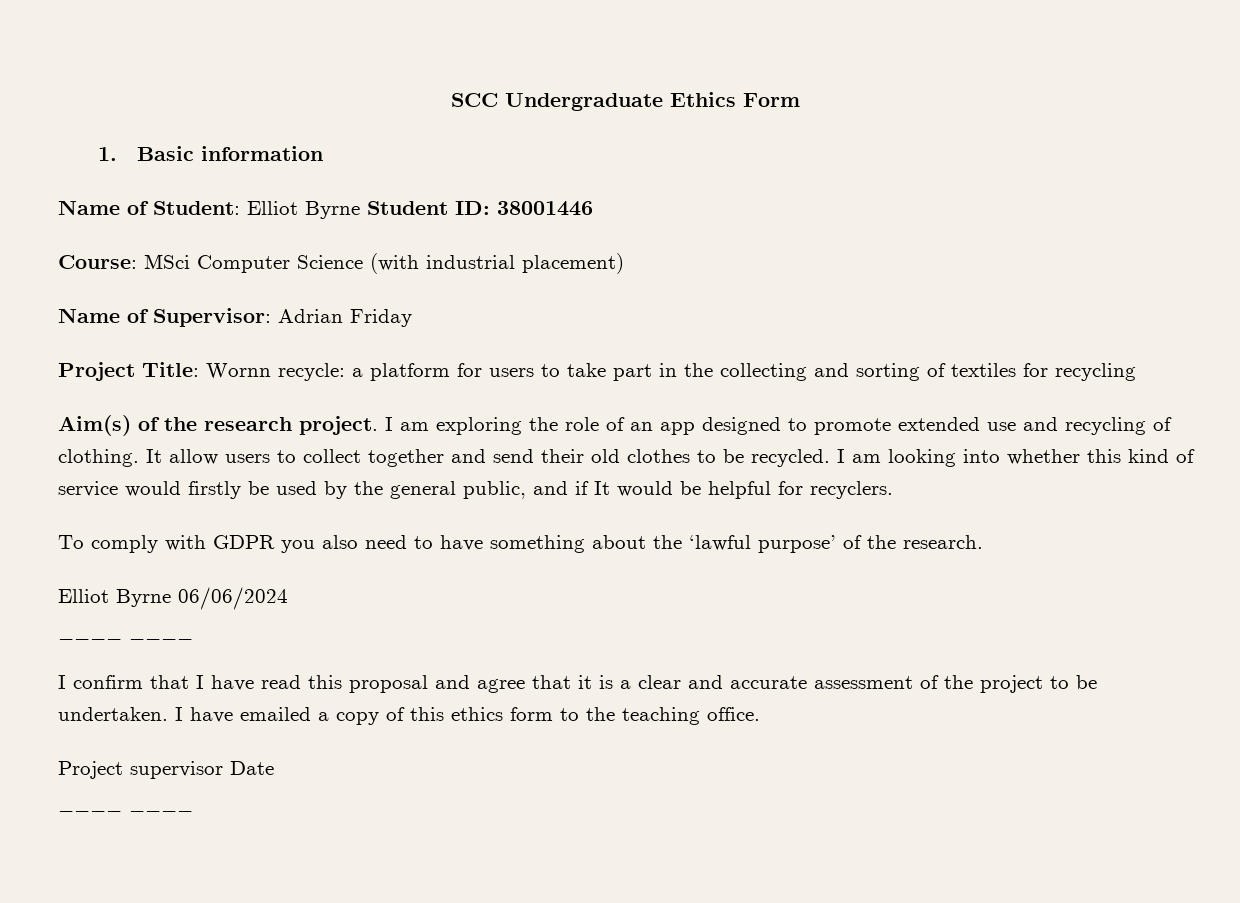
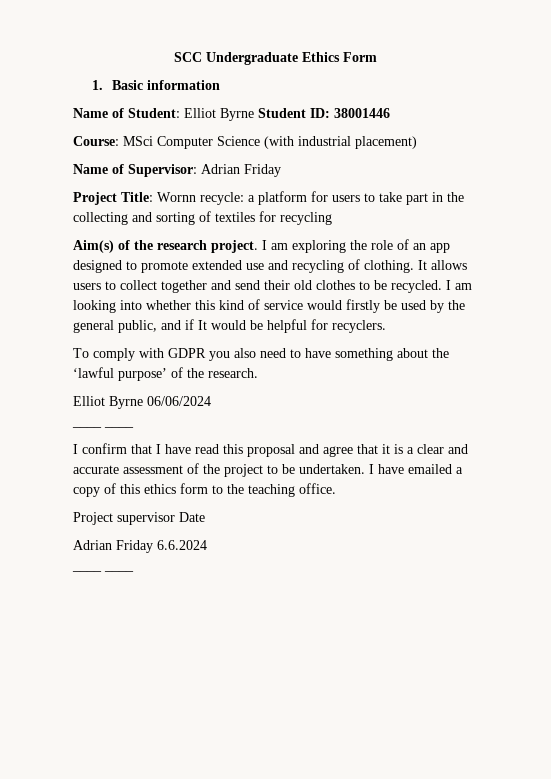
- It allow users to collect together and send their old clothes to be recycled.
+ It allows users to collect together and send their old clothes to be recycled.
+ Adrian Friday 6.6.2024

